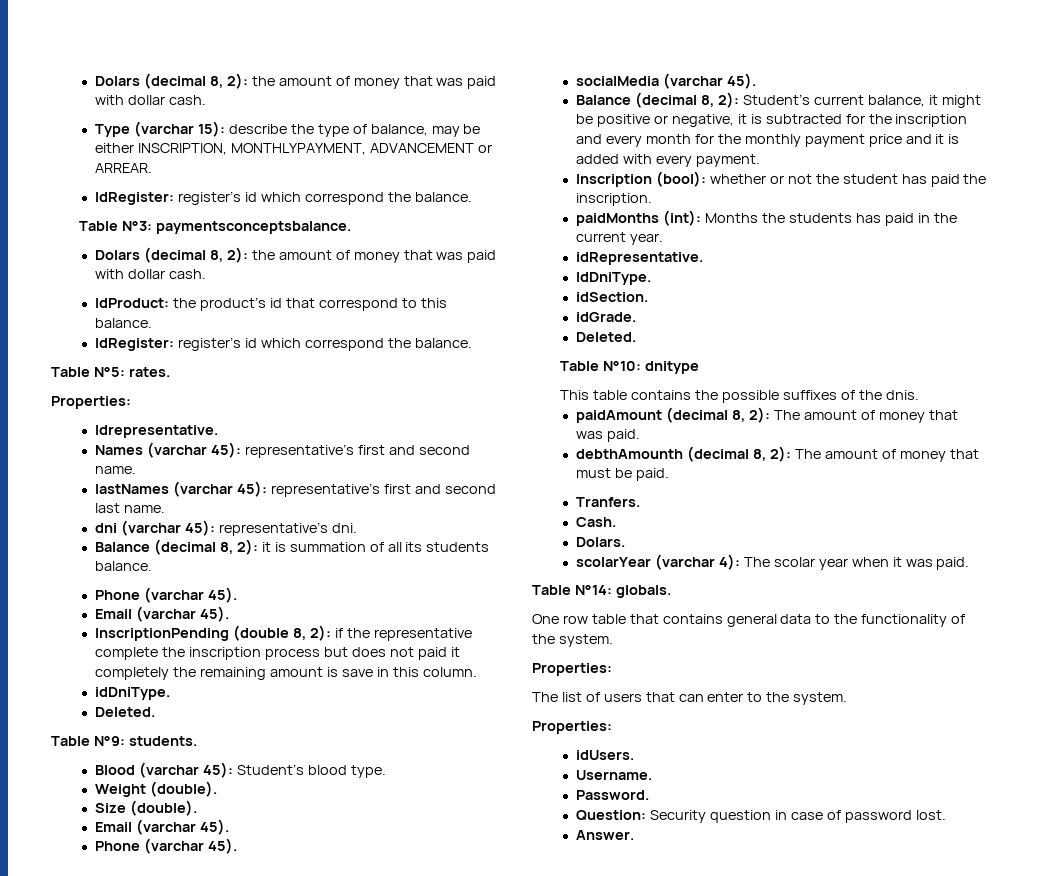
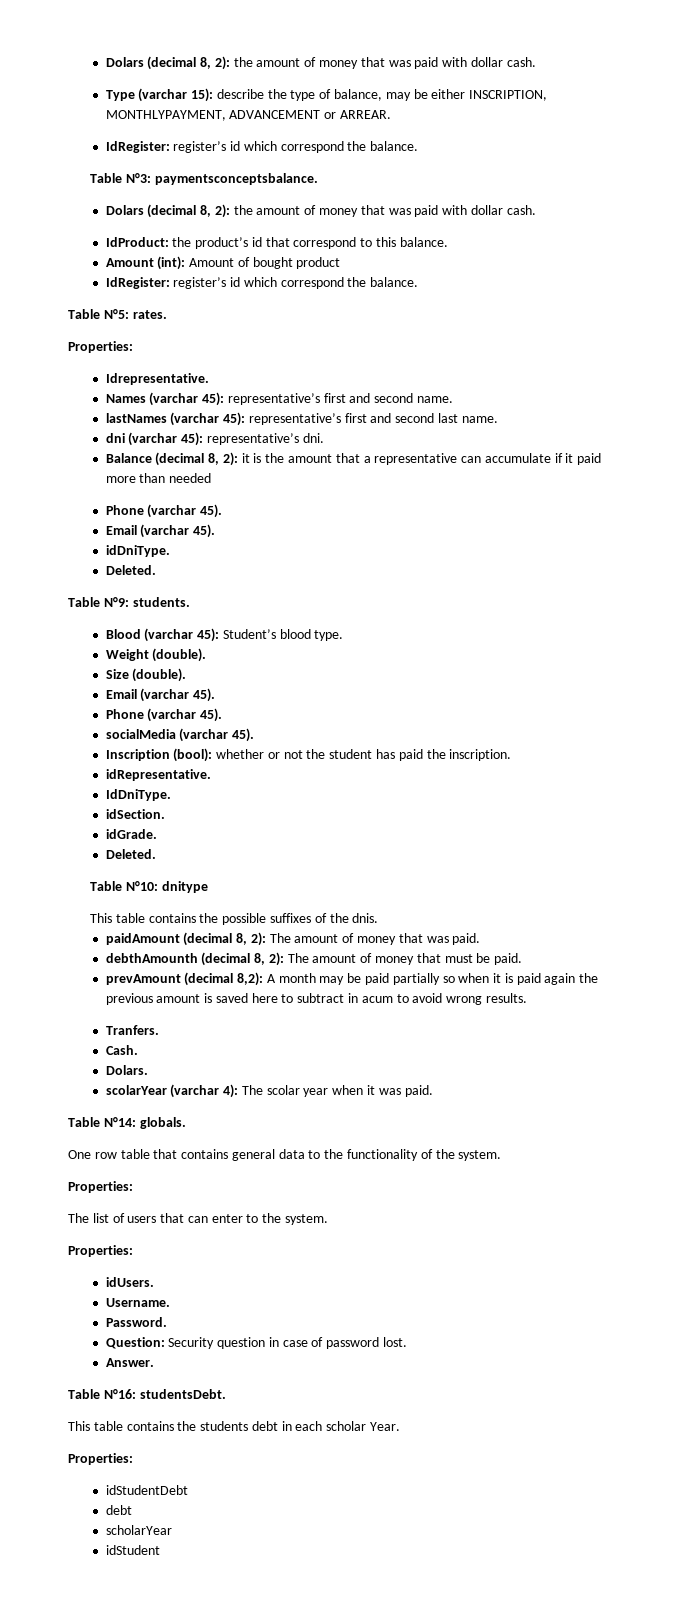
+ Amount (int): Amount of bought product
- Balance (decimal 8, 2): it is summation of all its students balance.
+ Balance (decimal 8, 2): it is the amount that a representative can accumulate if it paid more than needed
- InscriptionPending (double 8, 2): if the representative complete the inscription process but does not paid it completely the remaining amount is save in this column.
- Balance (decimal 8, 2): Student’s current balance, it might be positive or negative, it is subtracted for the inscription and every month for the monthly payment price and it is added with every payment.
- paidMonths (int): Months the students has paid in the current year.
+ prevAmount (decimal 8,2): A month may be paid partially so when it is paid again the previous amount is saved here to subtract in acum to avoid wrong results.
+ Table N°16: studentsDebt.
+ This table contains the students debt in each scholar Year.
+ Properties:
+ idStudentDebt
+ debt
+ scholarYear
+ idStudent

